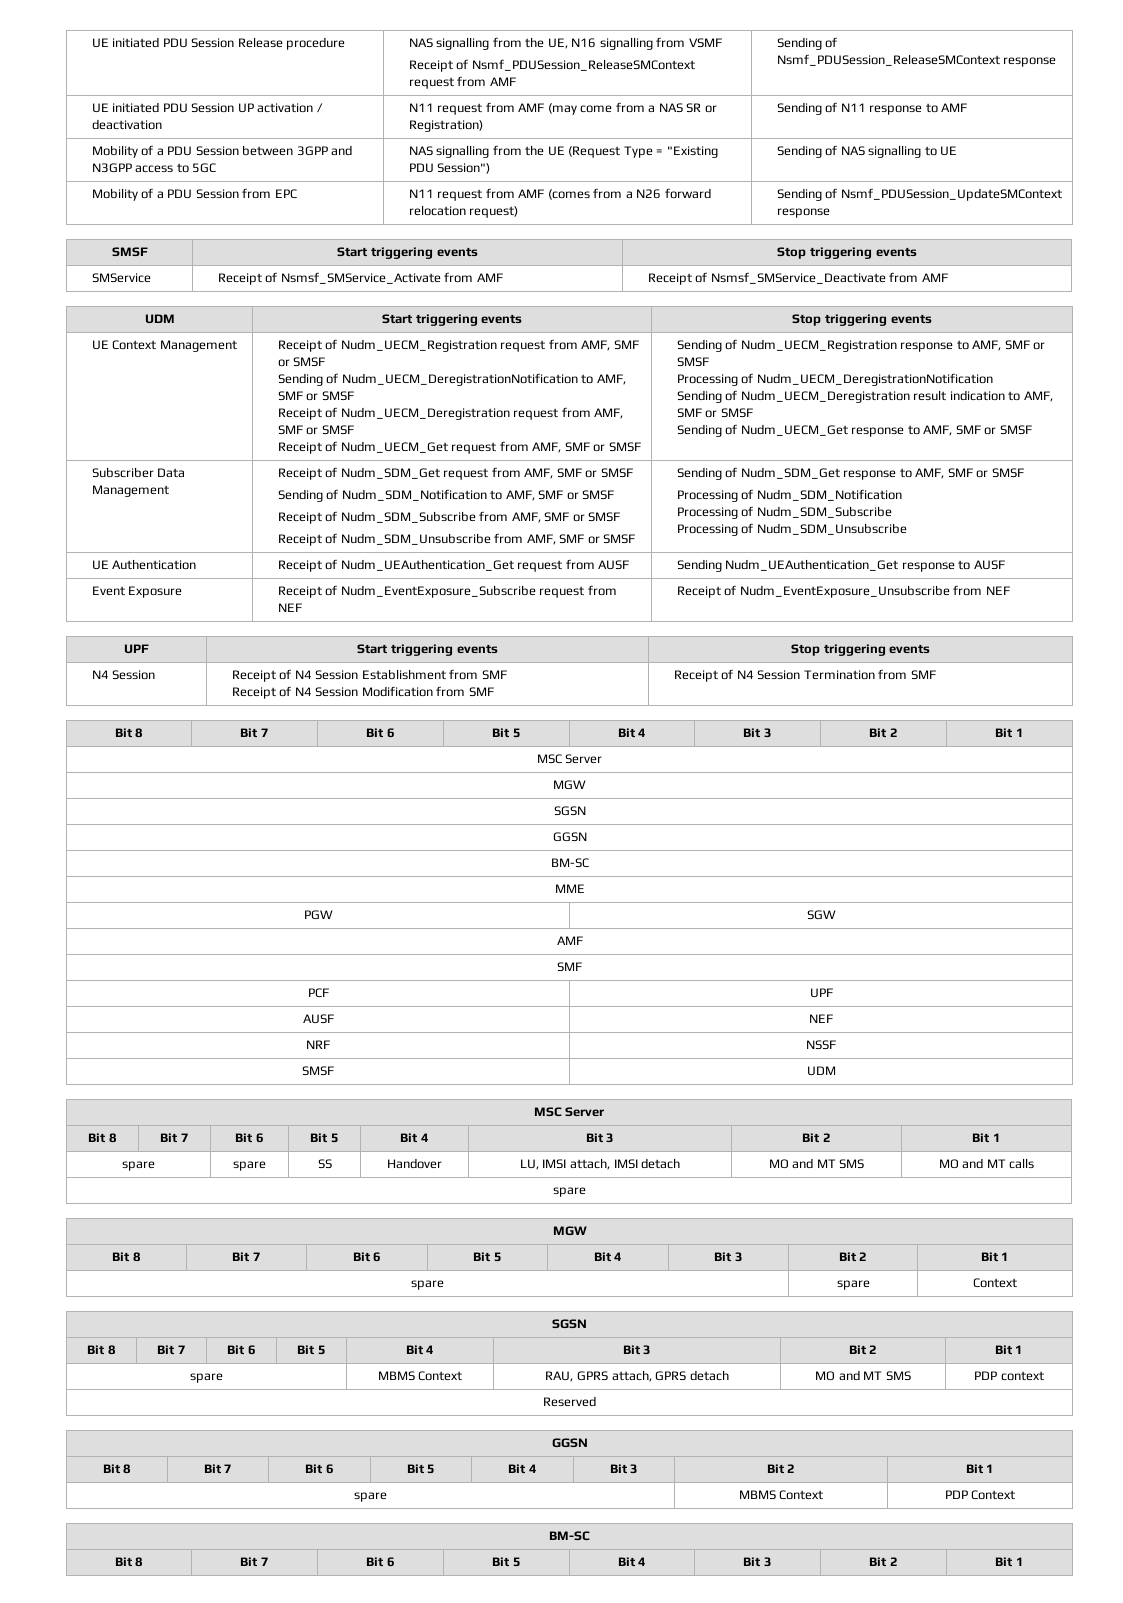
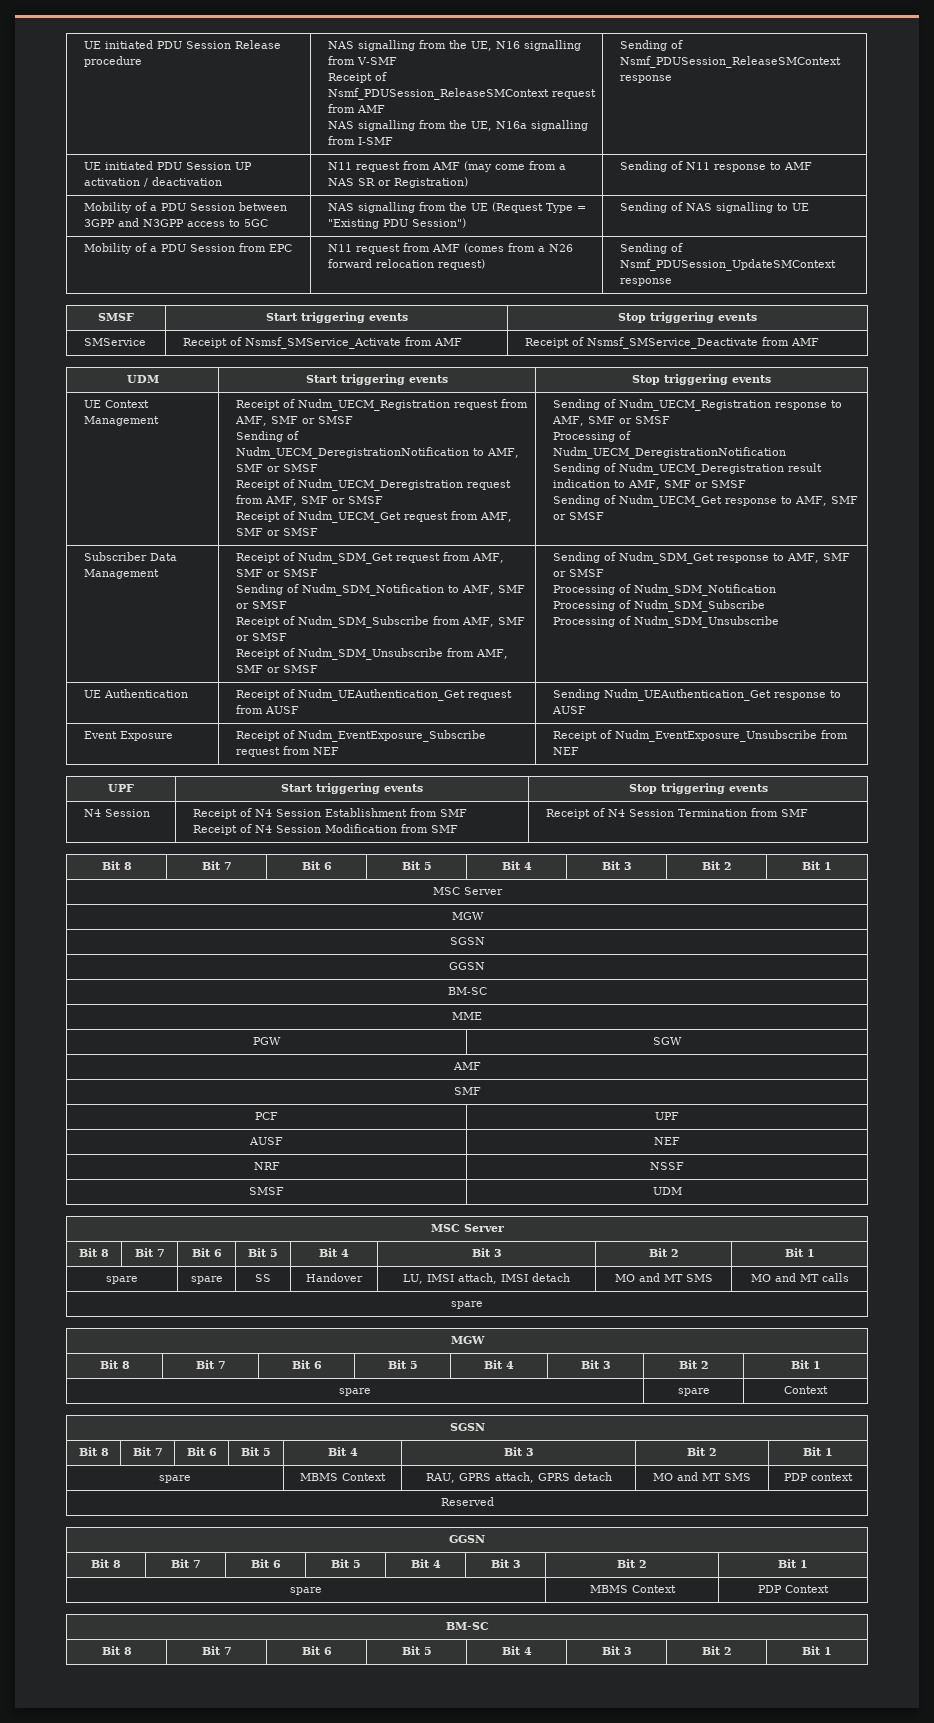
- UE initiated PDU Session Release procedure | NAS signalling from the UE, N16 signalling from VSMF
- Receipt of Nsmf_PDUSession_ReleaseSMContext request from AMF | Sending of Nsmf_PDUSession_ReleaseSMContext response
+ UE initiated PDU Session Release procedure | NAS signalling from the UE, N16 signalling from V-SMF
+ Receipt of Nsmf_PDUSession_ReleaseSMContext request from AMF
+ NAS signalling from the UE, N16a signalling from I-SMF | Sending of Nsmf_PDUSession_ReleaseSMContext response

